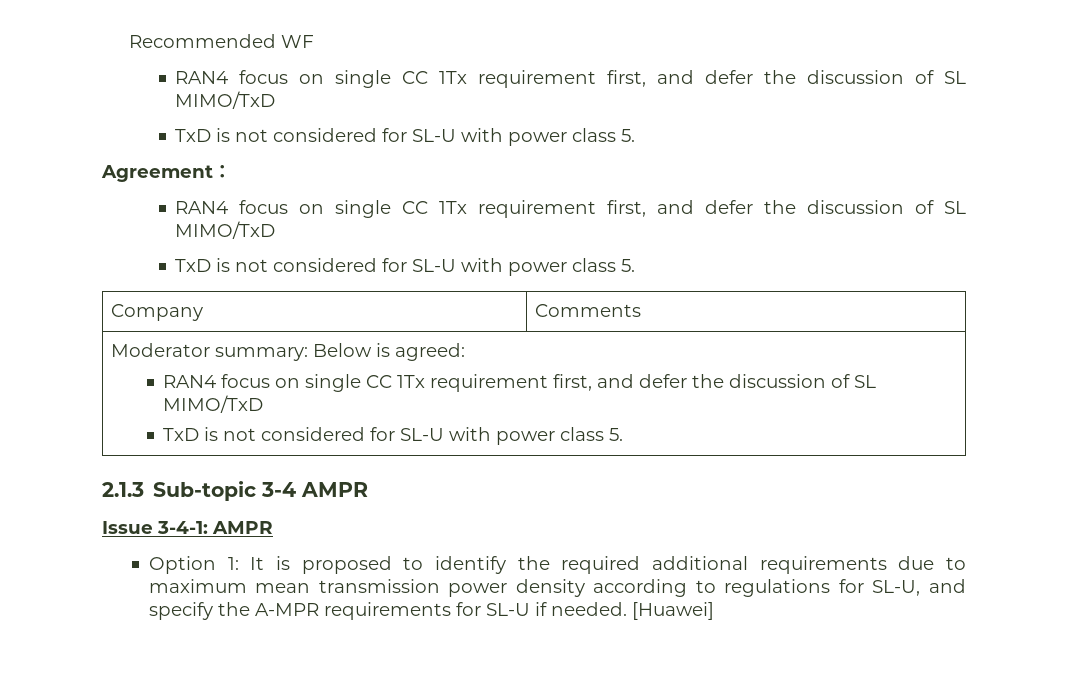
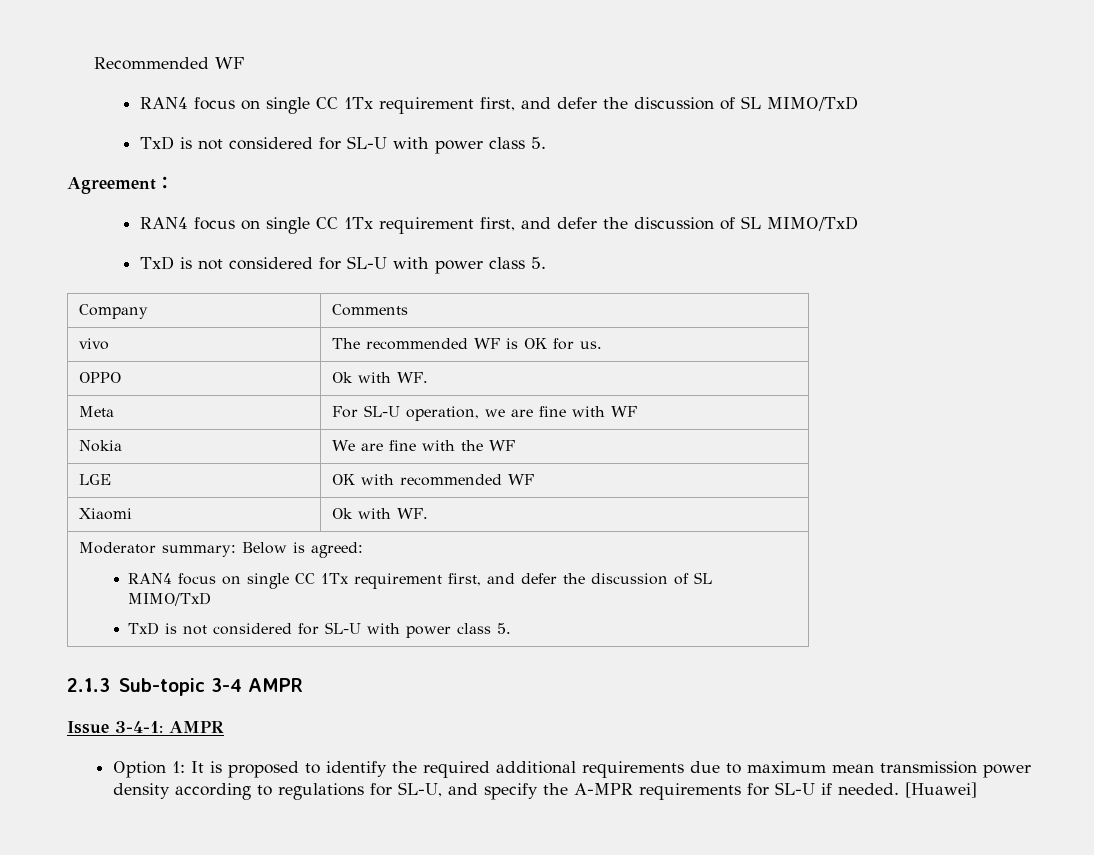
+ vivo | The recommended WF is OK for us.
+ OPPO | Ok with WF.
+ Meta | For SL-U operation, we are fine with WF
+ Nokia | We are fine with the WF
+ LGE | OK with recommended WF
+ Xiaomi | Ok with WF.

